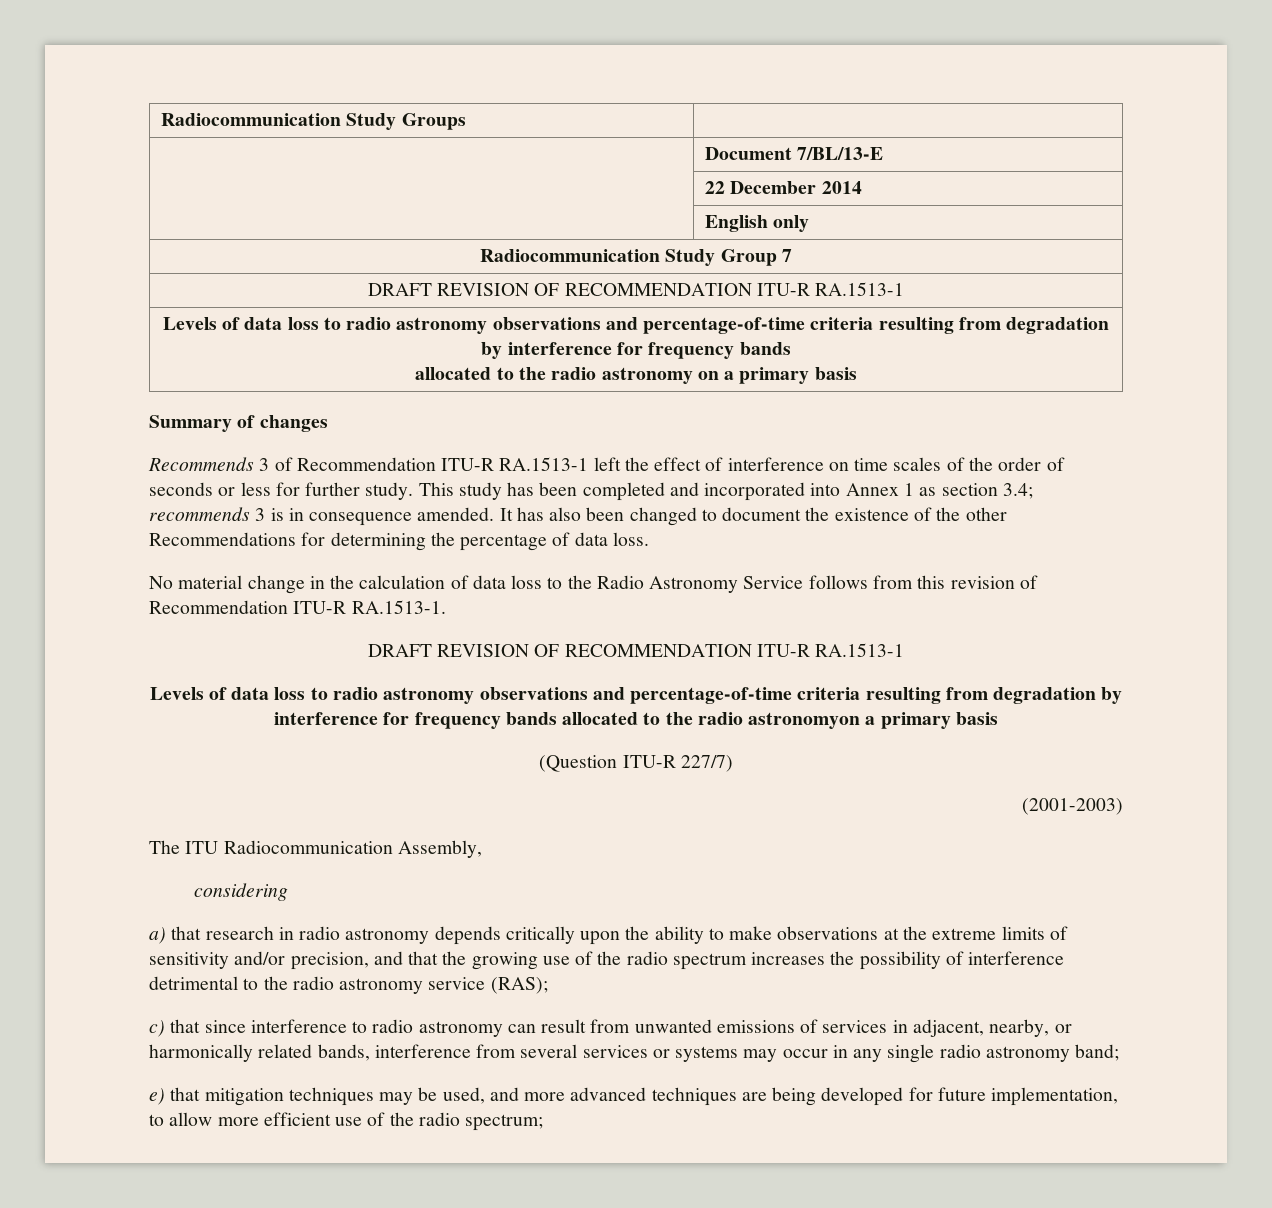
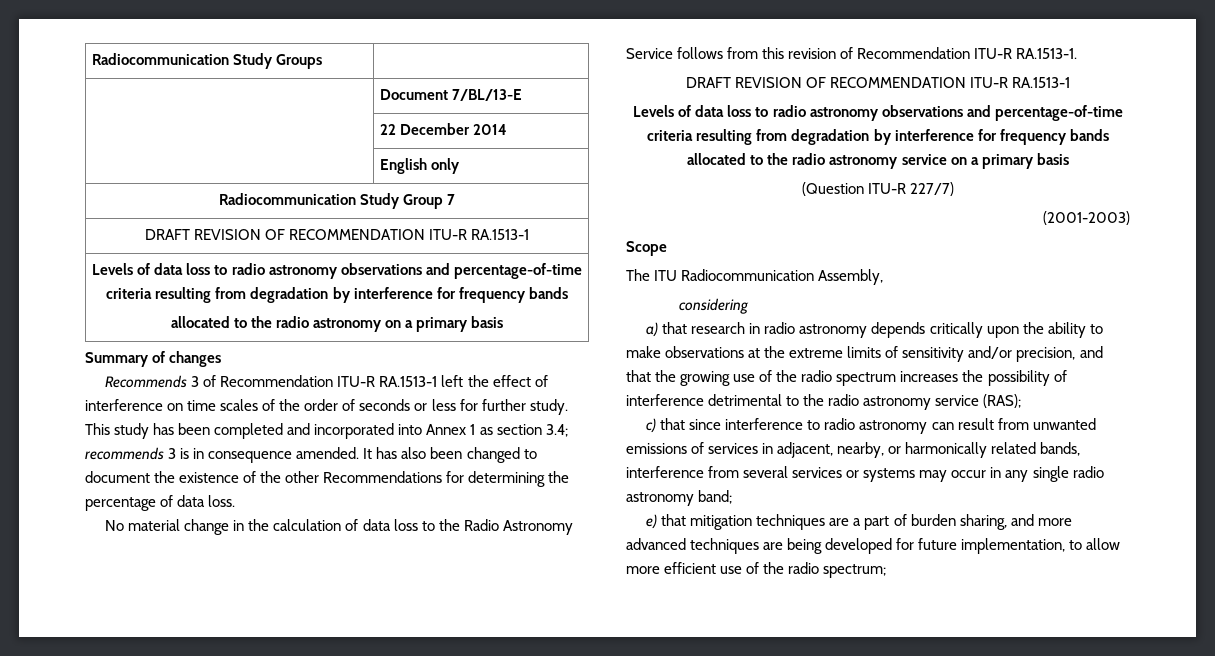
- Levels of data loss to radio astronomy observations and percentage-of-time criteria resulting from degradation by interference for frequency bands allocated to the radio astronomyon a primary basis
+ Levels of data loss to radio astronomy observations and percentage-of-time criteria resulting from degradation by interference for frequency bands allocated to the radio astronomy service on a primary basis
+ Scope
- e) that mitigation techniques may be used, and more advanced techniques are being developed for future implementation, to allow more efficient use of the radio spectrum;
+ e) that mitigation techniques are a part of burden sharing, and more advanced techniques are being developed for future implementation, to allow more efficient use of the radio spectrum;

